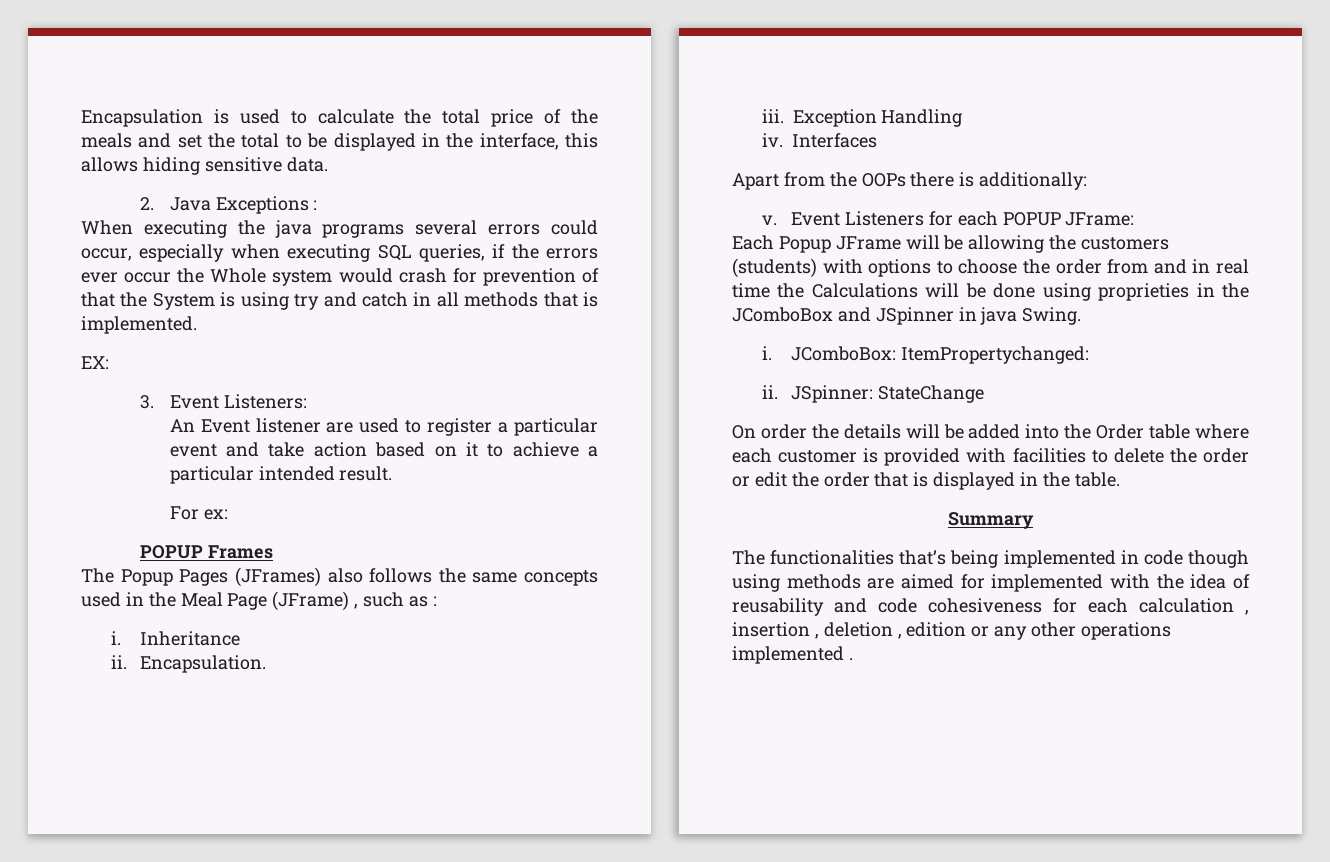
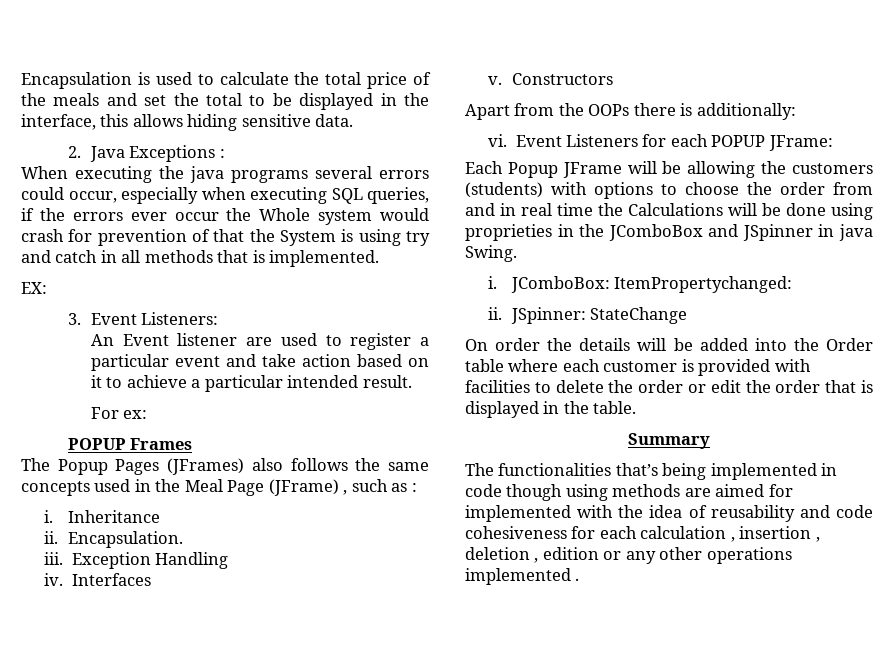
+ v. Constructors
- v.
+ vi.

